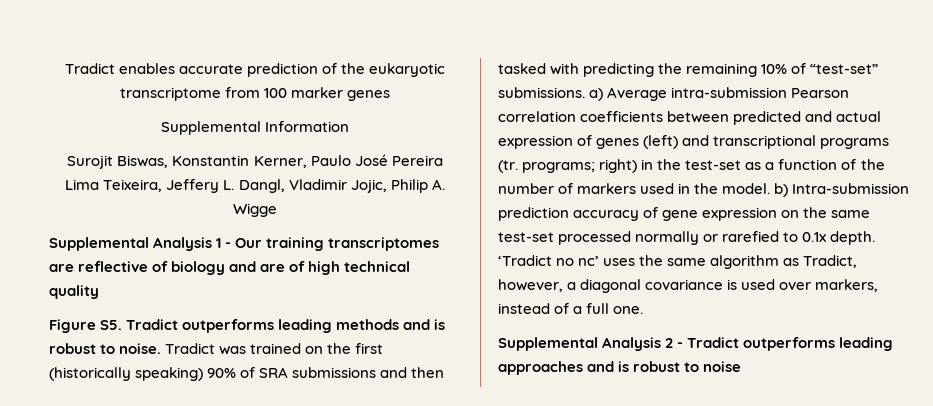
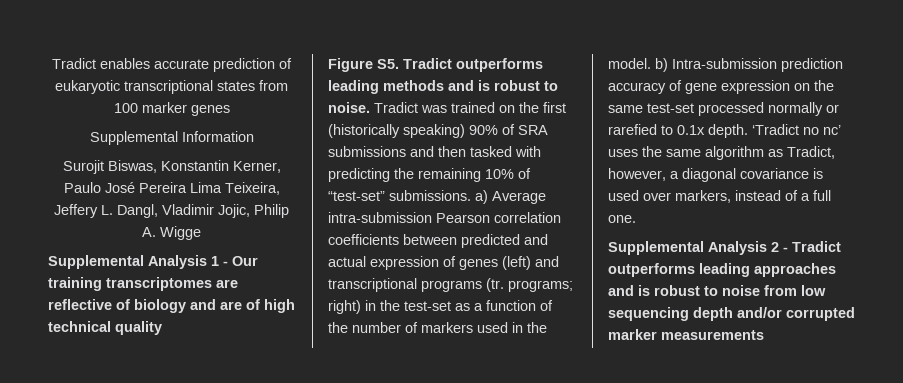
- Tradict enables accurate prediction of the eukaryotic transcriptome from 100 marker genes
+ Tradict enables accurate prediction of eukaryotic transcriptional states from 100 marker genes
- Supplemental Analysis 2 - Tradict outperforms leading approaches and is robust to noise
+ Supplemental Analysis 2 - Tradict outperforms leading approaches and is robust to noise from low sequencing depth and/or corrupted marker measurements

